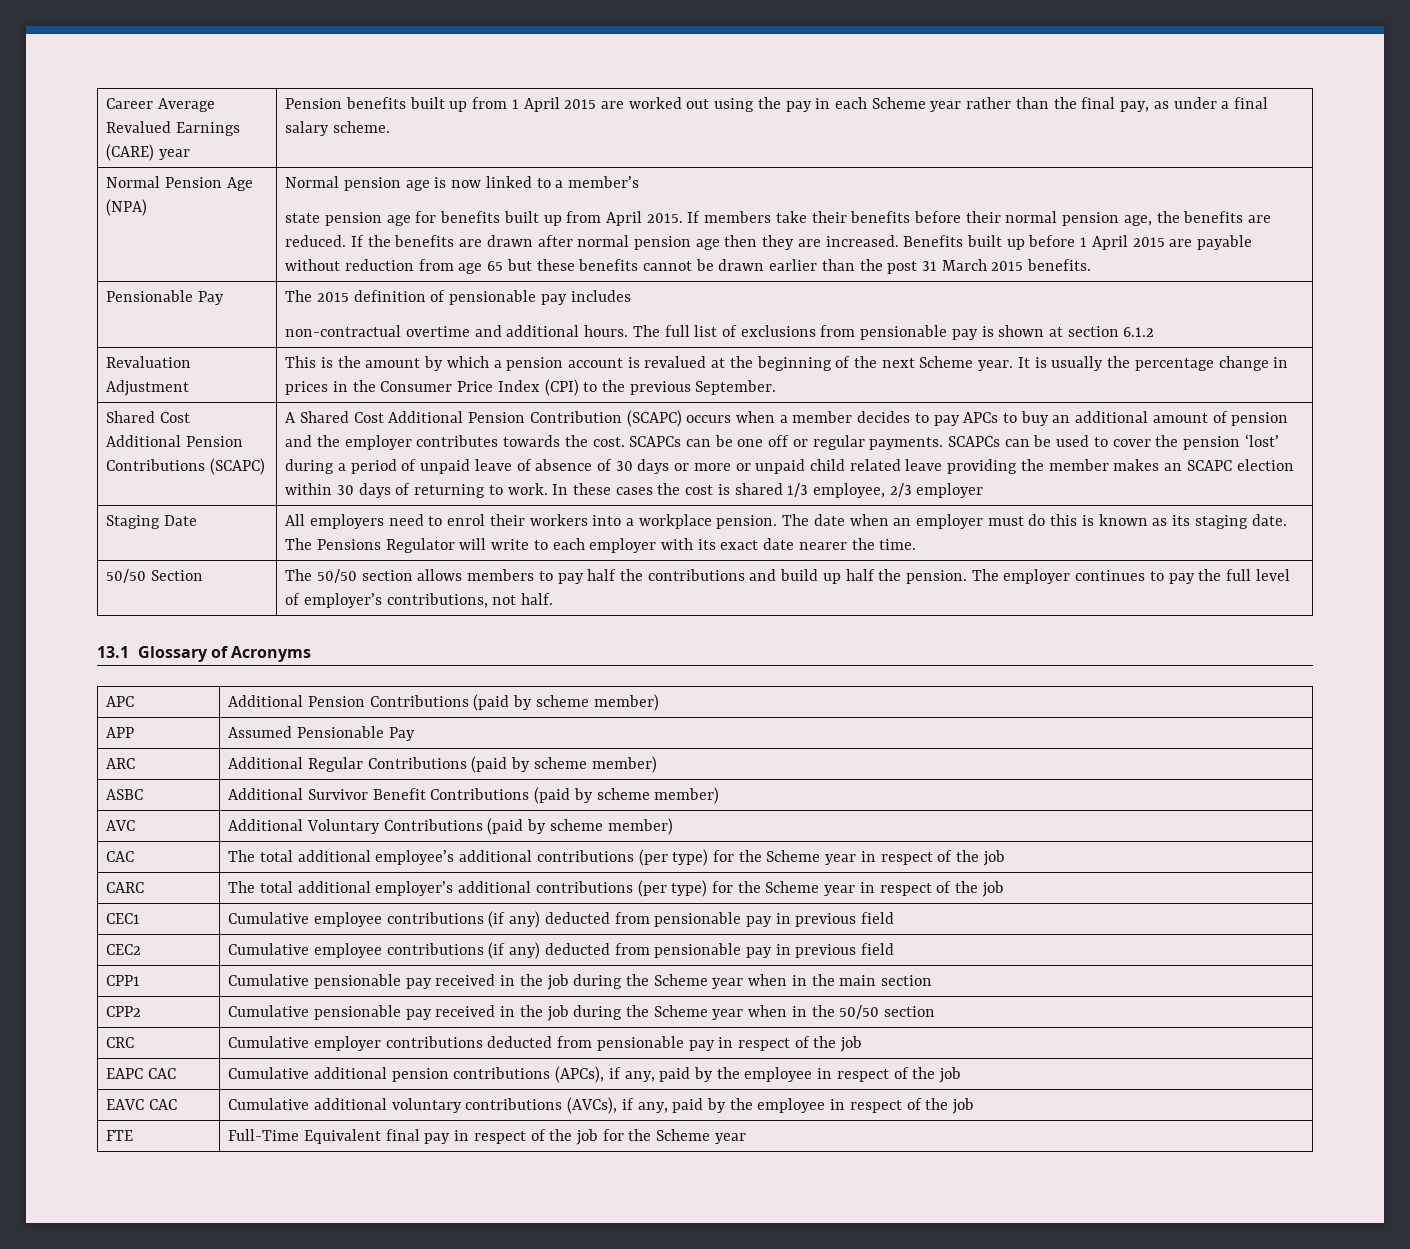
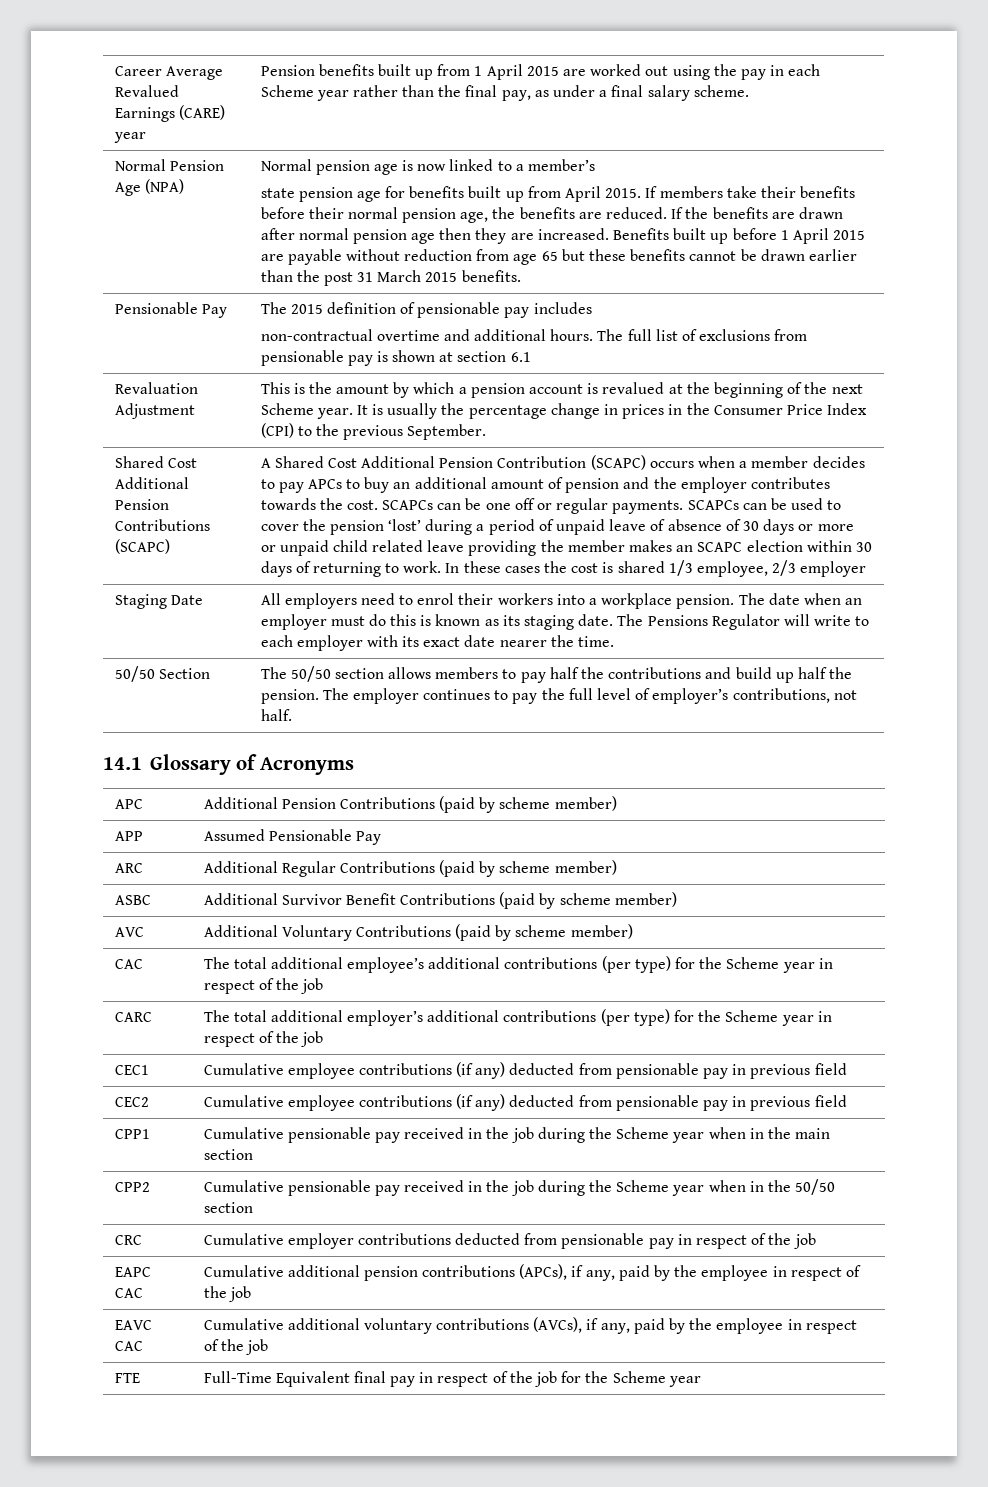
  Pensionable Pay | The 2015 definition of pensionable pay includes
- non-contractual overtime and additional hours. The full list of exclusions from pensionable pay is shown at section 6.1.2
+ non-contractual overtime and additional hours. The full list of exclusions from pensionable pay is shown at section 6.1
- 13.1 Glossary of Acronyms
+ 14.1 Glossary of Acronyms

